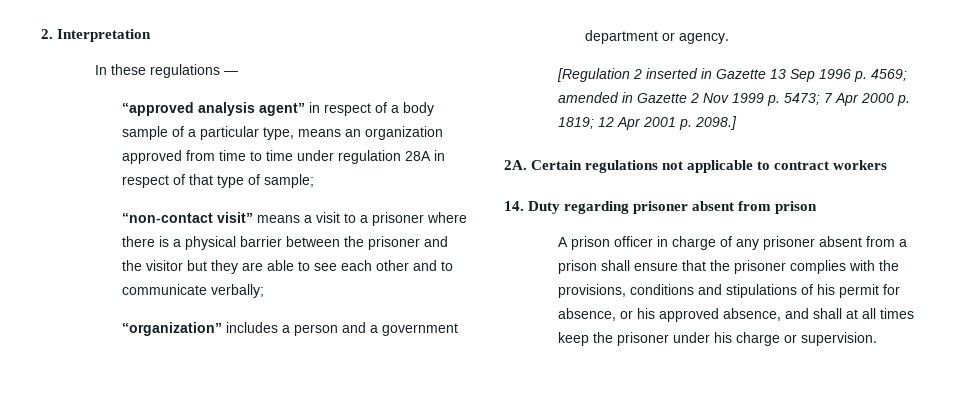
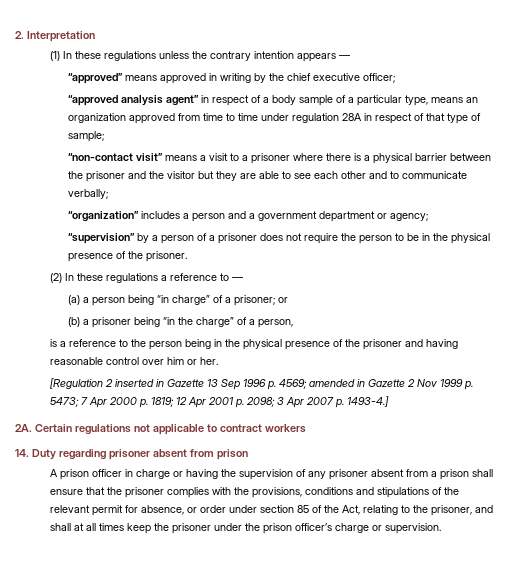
- In these regulations —
+ (1) In these regulations unless the contrary intention appears —
+ “approved” means approved in writing by the chief executive officer;
- “organization” includes a person and a government department or agency.
+ “organization” includes a person and a government department or agency;
+ “supervision” by a person of a prisoner does not require the person to be in the physical presence of the prisoner.
+ (2) In these regulations a reference to —
+ (a) a person being “in charge” of a prisoner; or
+ (b) a prisoner being “in the charge” of a person,
+ is a reference to the person being in the physical presence of the prisoner and having reasonable control over him or her.
- [Regulation 2 inserted in Gazette 13 Sep 1996 p. 4569; amended in Gazette 2 Nov 1999 p. 5473; 7 Apr 2000 p. 1819; 12 Apr 2001 p. 2098.]
+ [Regulation 2 inserted in Gazette 13 Sep 1996 p. 4569; amended in Gazette 2 Nov 1999 p. 5473; 7 Apr 2000 p. 1819; 12 Apr 2001 p. 2098; 3 Apr 2007 p. 1493-4.]
- A prison officer in charge of any prisoner absent from a prison shall ensure that the prisoner complies with the provisions, conditions and stipulations of his permit for absence, or his approved absence, and shall at all times keep the prisoner under his charge or supervision.
+ A prison officer in charge or having the supervision of any prisoner absent from a prison shall ensure that the prisoner complies with the provisions, conditions and stipulations of the relevant permit for absence, or order under section 85 of the Act, relating to the prisoner, and shall at all times keep the prisoner under the prison officer’s charge or supervision.

